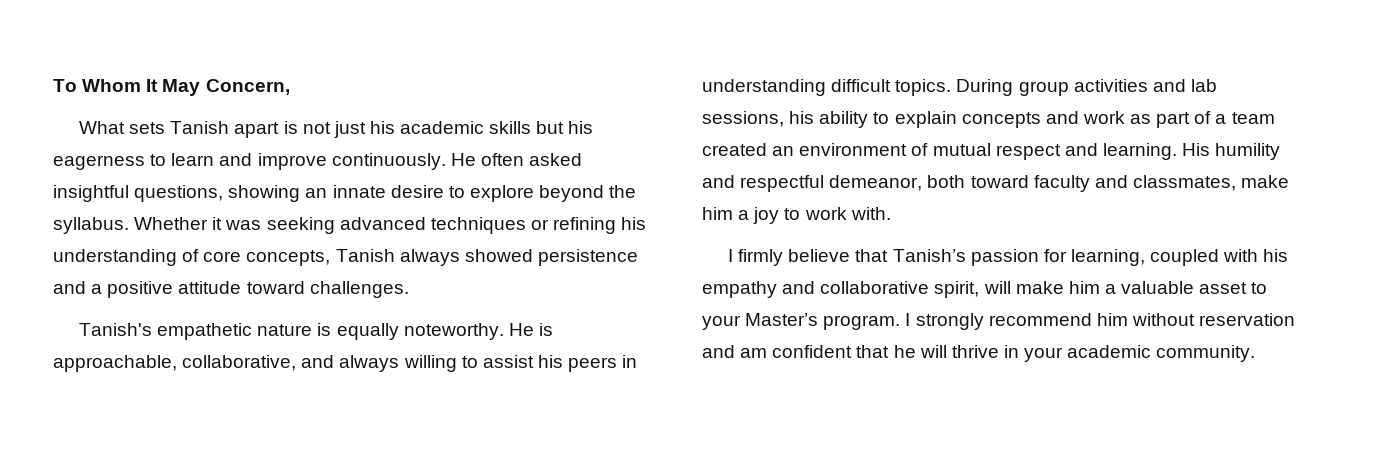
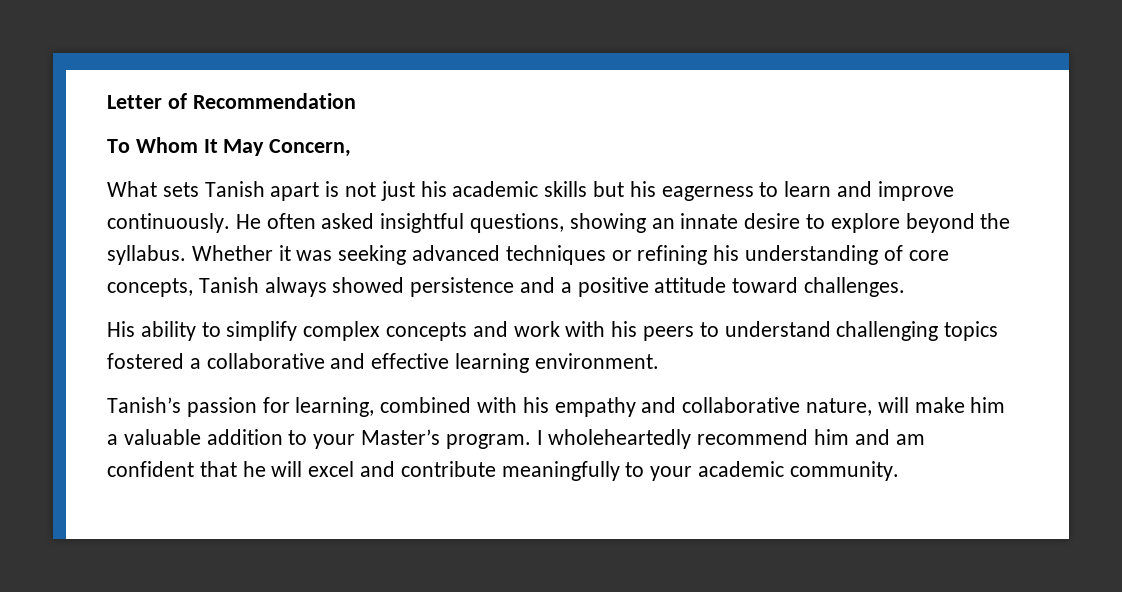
+ Letter of Recommendation
- Tanish's empathetic nature is equally noteworthy. He is approachable, collaborative, and always willing to assist his peers in understanding difficult topics. During group activities and lab sessions, his ability to explain concepts and work as part of a team created an environment of mutual respect and learning. His humility and respectful demeanor, both toward faculty and classmates, make him a joy to work with.
- I firmly believe that Tanish’s passion for learning, coupled with his empathy and collaborative spirit, will make him a valuable asset to your Master’s program.
+ His ability to simplify complex concepts and work with his peers to understand challenging topics fostered a collaborative and effective learning environment.
+ Tanish’s passion for learning, combined with his empathy and collaborative nature, will make him a valuable addition to your Master’s program.
- I strongly recommend him without reservation and am confident that he will thrive in your academic community.
+ I wholeheartedly recommend him and am confident that he will excel and contribute meaningfully to your academic community.

